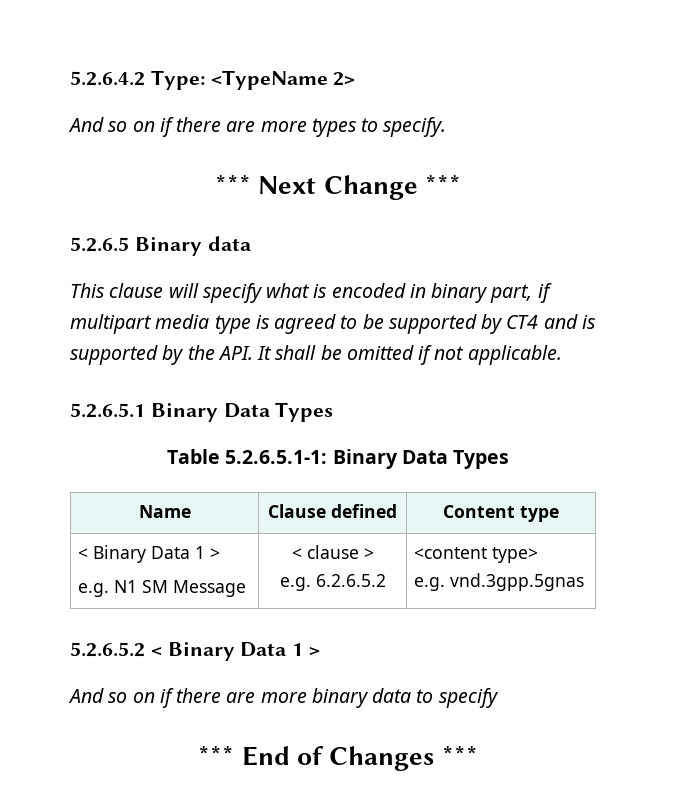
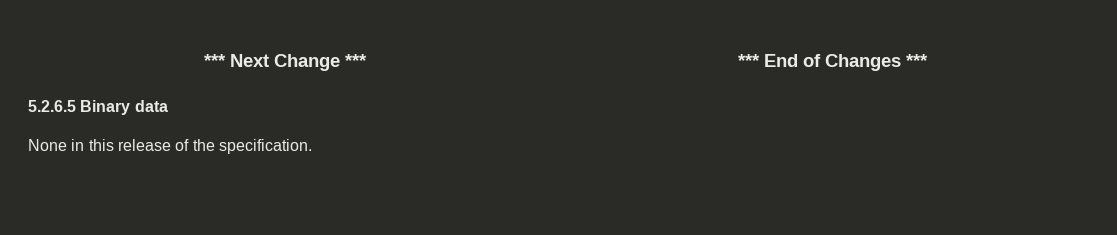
- 5.2.6.4.2 Type: <TypeName 2>
- And so on if there are more types to specify.
- This clause will specify what is encoded in binary part, if multipart media type is agreed to be supported by CT4 and is supported by the API. It shall be omitted if not applicable.
- 5.2.6.5.1 Binary Data Types
- Table 5.2.6.5.1-1: Binary Data Types
- Name | Clause defined | Content type
- < Binary Data 1 >
- e.g. N1 SM Message | < clause >
- e.g. 6.2.6.5.2 | <content type>
- e.g. vnd.3gpp.5gnas
- 5.2.6.5.2 < Binary Data 1 >
- And so on if there are more binary data to specify
+ None in this release of the specification.

